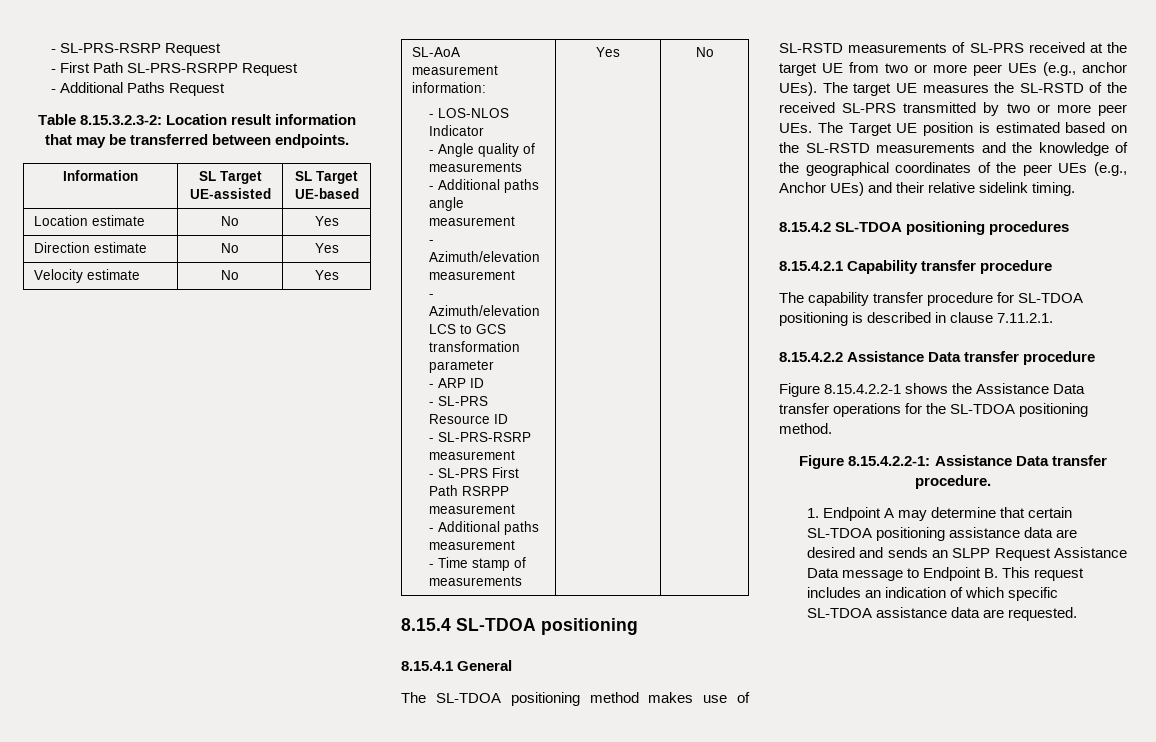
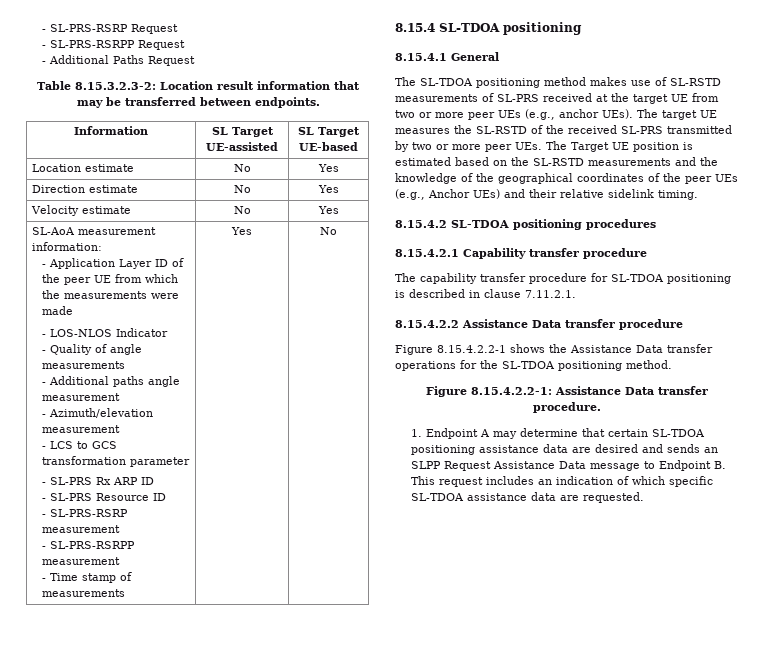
- - First Path SL-PRS-RSRPP Request
+ - SL-PRS-RSRPP Request
+ - Application Layer ID of the peer UE from which the measurements were made
- - Angle quality of measurements
+ - Quality of angle measurements
- - Azimuth/elevation LCS to GCS transformation parameter
+ - LCS to GCS transformation parameter
- - ARP ID
+ - SL-PRS Rx ARP ID
- - SL-PRS First Path RSRPP measurement
- - Additional paths measurement
+ - SL-PRS-RSRPP measurement

